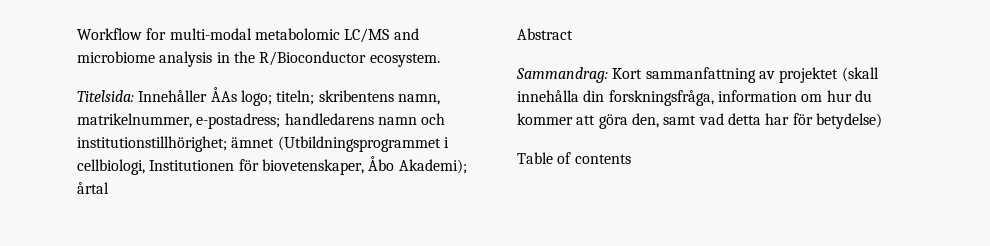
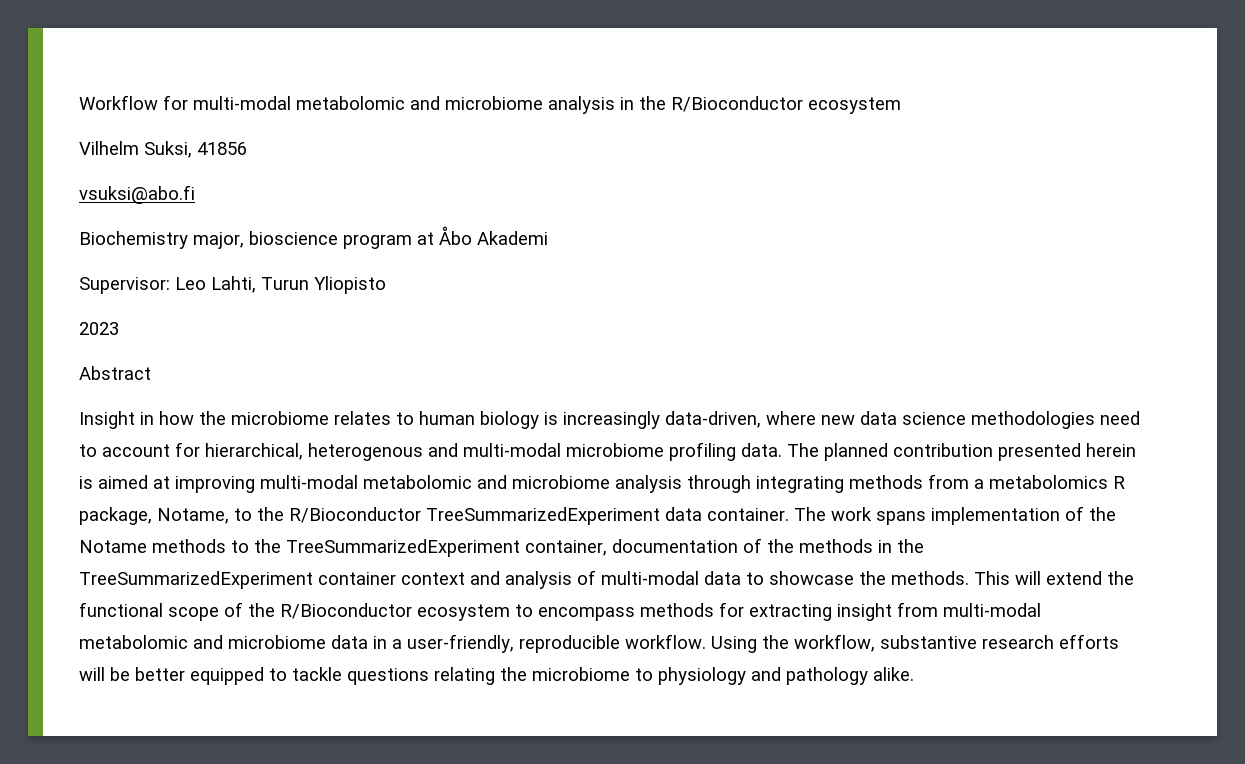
- Workflow for multi-modal metabolomic LC/MS and microbiome analysis in the R/Bioconductor ecosystem.
- Titelsida: Innehåller ÅAs logo; titeln; skribentens namn, matrikelnummer, e-postadress; handledarens namn och institutionstillhörighet; ämnet (Utbildningsprogrammet i cellbiologi, Institutionen för biovetenskaper, Åbo Akademi); årtal
+ Workflow for multi-modal metabolomic and microbiome analysis in the R/Bioconductor ecosystem
+ Vilhelm Suksi, 41856
+ vsuksi@abo.fi
+ Biochemistry major, bioscience program at Åbo Akademi
+ Supervisor: Leo Lahti, Turun Yliopisto
+ 2023
  Abstract
- Sammandrag: Kort sammanfattning av projektet (skall innehålla din forskningsfråga, information om hur du kommer att göra den, samt vad detta har för betydelse)
- Table of contents
+ Insight in how the microbiome relates to human biology is increasingly data-driven, where new data science methodologies need to account for hierarchical, heterogenous and multi-modal microbiome profiling data. The planned contribution presented herein is aimed at improving multi-modal metabolomic and microbiome analysis through integrating methods from a metabolomics R package, Notame, to the R/Bioconductor TreeSummarizedExperiment data container. The work spans implementation of the Notame methods to the TreeSummarizedExperiment container, documentation of the methods in the TreeSummarizedExperiment container context and analysis of multi-modal data to showcase the methods. This will extend the functional scope of the R/Bioconductor ecosystem to encompass methods for extracting insight from multi-modal metabolomic and microbiome data in a user-friendly, reproducible workflow. Using the workflow, substantive research efforts will be better equipped to tackle questions relating the microbiome to physiology and pathology alike.

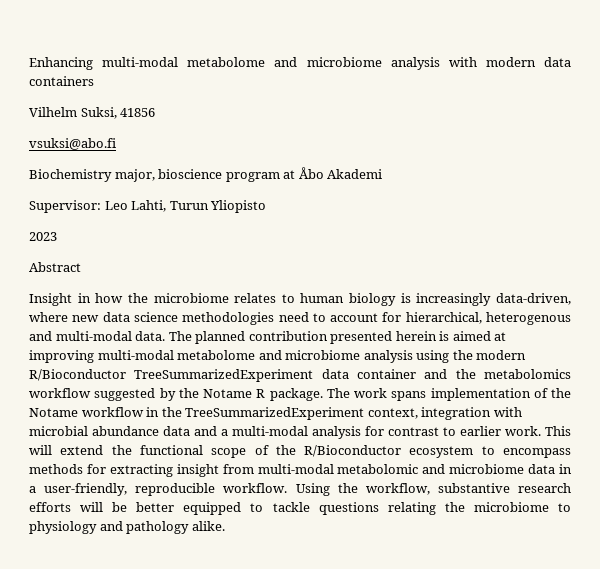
- Workflow for multi-modal metabolomic and microbiome analysis in the R/Bioconductor ecosystem
+ Enhancing multi-modal metabolome and microbiome analysis with modern data containers
- Insight in how the microbiome relates to human biology is increasingly data-driven, where new data science methodologies need to account for hierarchical, heterogenous and multi-modal microbiome profiling data.
+ Insight in how the microbiome relates to human biology is increasingly data-driven, where new data science methodologies need to account for hierarchical, heterogenous and multi-modal data.
- The planned contribution presented herein is aimed at improving multi-modal metabolomic and microbiome analysis through integrating methods from a metabolomics R package, Notame, to the R/Bioconductor TreeSummarizedExperiment data container.
+ The planned contribution presented herein is aimed at improving multi-modal metabolome and microbiome analysis using the modern R/Bioconductor TreeSummarizedExperiment data container and the metabolomics workflow suggested by the Notame R package.
- The work spans implementation of the Notame methods to the TreeSummarizedExperiment container, documentation of the methods in the TreeSummarizedExperiment container context and analysis of multi-modal data to showcase the methods.
+ The work spans implementation of the Notame workflow in the TreeSummarizedExperiment context, integration with microbial abundance data and a multi-modal analysis for contrast to earlier work.

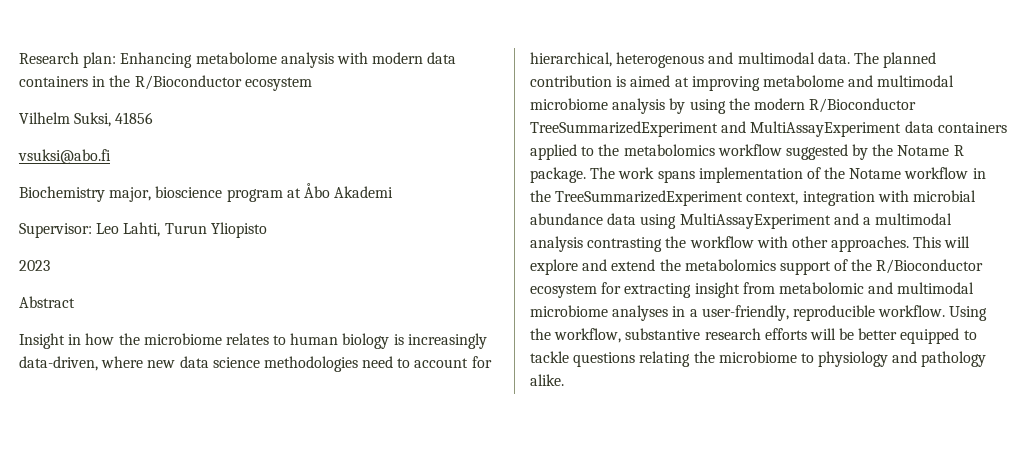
- Enhancing multi-modal metabolome and microbiome analysis with modern data containers
+ Research plan: Enhancing metabolome analysis with modern data containers in the R/Bioconductor ecosystem
- Insight in how the microbiome relates to human biology is increasingly data-driven, where new data science methodologies need to account for hierarchical, heterogenous and multi-modal data.
+ Insight in how the microbiome relates to human biology is increasingly data-driven, where new data science methodologies need to account for hierarchical, heterogenous and multimodal data.
- The planned contribution presented herein is aimed at improving multi-modal metabolome and microbiome analysis using the modern R/Bioconductor TreeSummarizedExperiment data container and the metabolomics workflow suggested by the Notame R package.
+ The planned contribution is aimed at improving metabolome and multimodal microbiome analysis by using the modern R/Bioconductor TreeSummarizedExperiment and MultiAssayExperiment data containers applied to the metabolomics workflow suggested by the Notame R package.
- The work spans implementation of the Notame workflow in the TreeSummarizedExperiment context, integration with microbial abundance data and a multi-modal analysis for contrast to earlier work. This will extend the functional scope of the R/Bioconductor ecosystem to encompass methods for extracting insight from multi-modal metabolomic and microbiome data in a user-friendly, reproducible workflow.
+ The work spans implementation of the Notame workflow in the TreeSummarizedExperiment context, integration with microbial abundance data using MultiAssayExperiment and a multimodal analysis contrasting the workflow with other approaches. This will explore and extend the metabolomics support of the R/Bioconductor ecosystem for extracting insight from metabolomic and multimodal microbiome analyses in a user-friendly, reproducible workflow.

